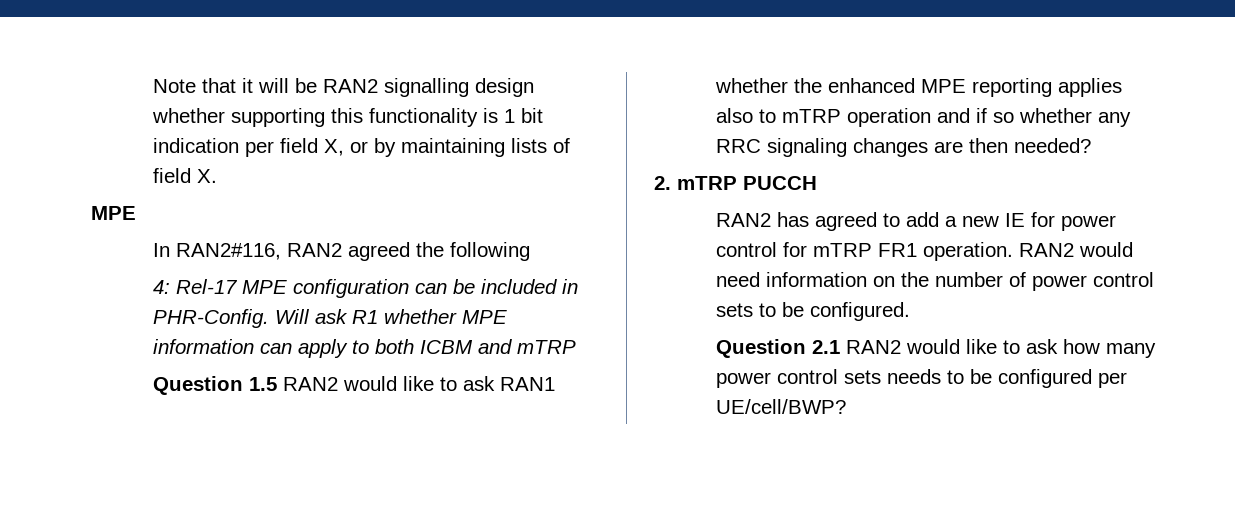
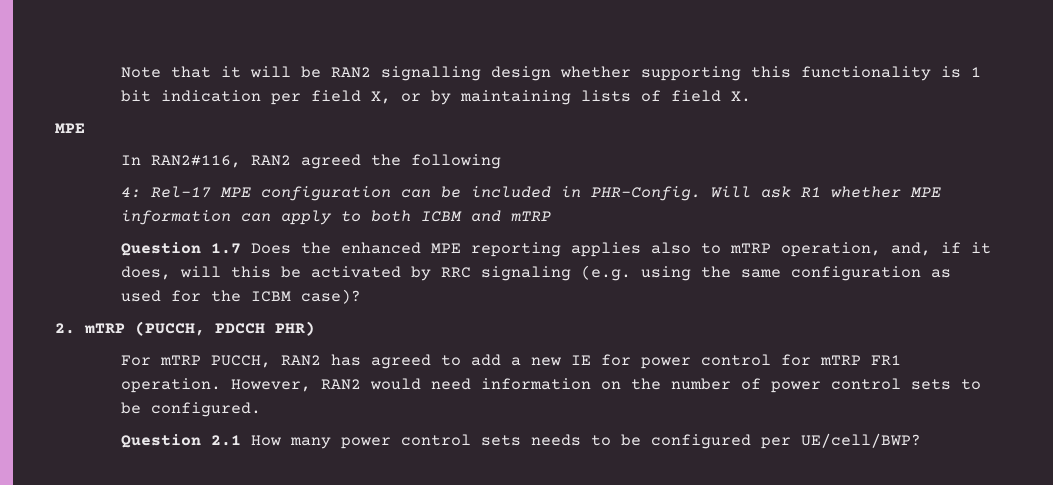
- Question 1.5 RAN2 would like to ask RAN1 whether the enhanced MPE reporting applies also to mTRP operation and if so whether any RRC signaling changes are then needed?
- 2. mTRP PUCCH
- RAN2 has agreed to add a new IE for power control for mTRP FR1 operation.
+ Question 1.7 Does the enhanced MPE reporting applies also to mTRP operation, and, if it does, will this be activated by RRC signaling (e.g. using the same configuration as used for the ICBM case)?
+ 2. mTRP (PUCCH, PDCCH PHR)
+ For mTRP PUCCH, RAN2 has agreed to add a new IE for power control for mTRP FR1 operation.
- RAN2 would need information on the number of power control sets to be configured.
+ However, RAN2 would need information on the number of power control sets to be configured.
- Question 2.1 RAN2 would like to ask how many power control sets needs to be configured per UE/cell/BWP?
+ Question 2.1 How many power control sets needs to be configured per UE/cell/BWP?

